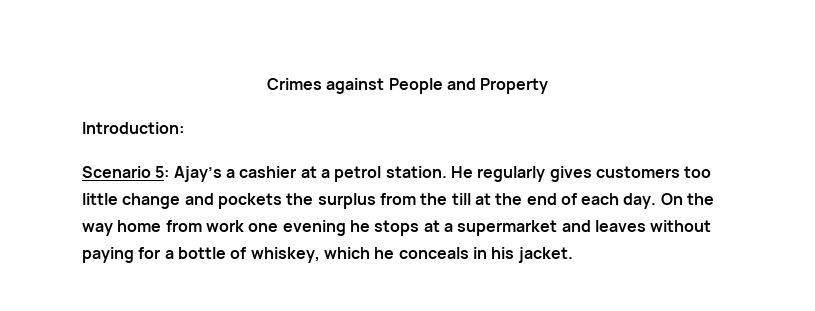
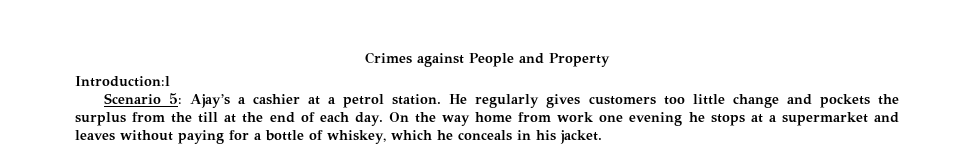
- Introduction:
+ Introduction:l

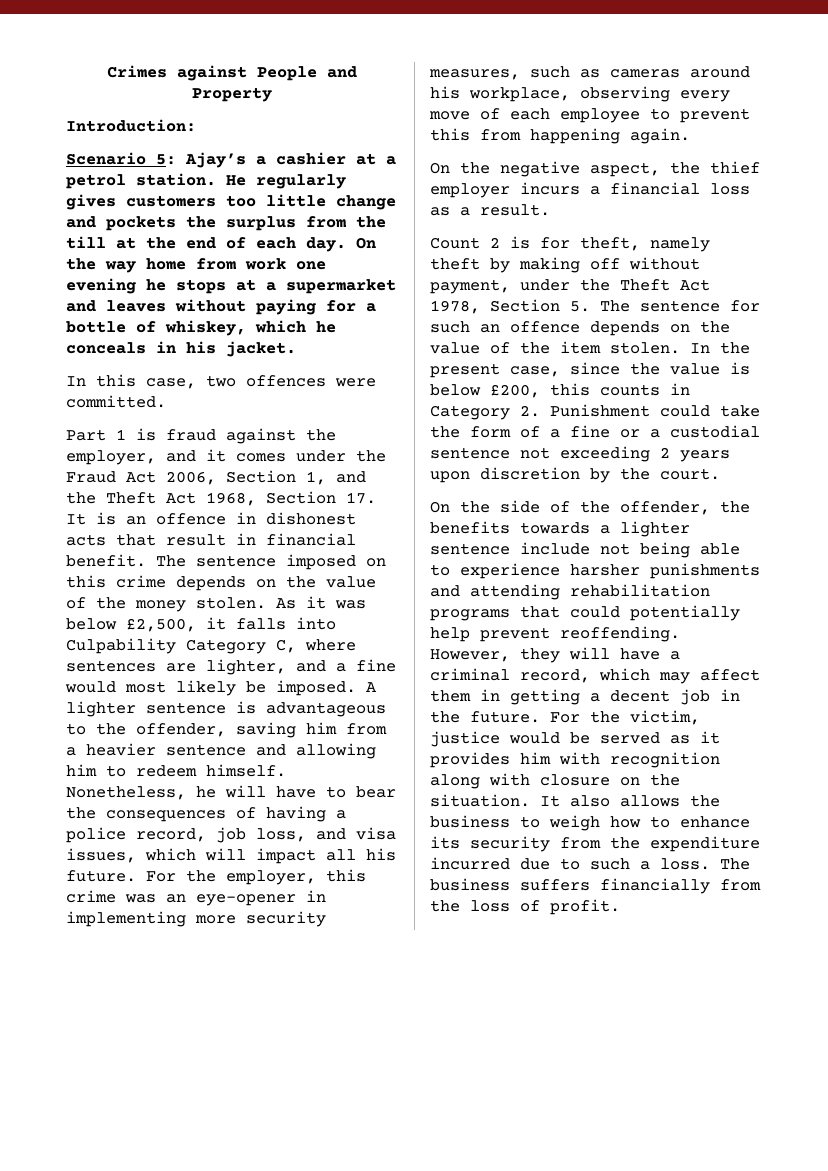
- Introduction:l
+ Introduction:
+ In this case, two offences were committed.
+ Part 1 is fraud against the employer, and it comes under the Fraud Act 2006, Section 1, and the Theft Act 1968, Section 17. It is an offence in dishonest acts that result in financial benefit. The sentence imposed on this crime depends on the value of the money stolen. As it was below £2,500, it falls into Culpability Category C, where sentences are lighter, and a fine would most likely be imposed. A lighter sentence is advantageous to the offender, saving him from a heavier sentence and allowing him to redeem himself. Nonetheless, he will have to bear the consequences of having a police record, job loss, and visa issues, which will impact all his future. For the employer, this crime was an eye-opener in implementing more security measures, such as cameras around his workplace, observing every move of each employee to prevent this from happening again.
+ On the negative aspect, the thief employer incurs a financial loss as a result.
+ Count 2 is for theft, namely theft by making off without payment, under the Theft Act 1978, Section 5. The sentence for such an offence depends on the value of the item stolen. In the present case, since the value is below £200, this counts in Category 2. Punishment could take the form of a fine or a custodial sentence not exceeding 2 years upon discretion by the court.
+ On the side of the offender, the benefits towards a lighter sentence include not being able to experience harsher punishments and attending rehabilitation programs that could potentially help prevent reoffending. However, they will have a criminal record, which may affect them in getting a decent job in the future. For the victim, justice would be served as it provides him with recognition along with closure on the situation. It also allows the business to weigh how to enhance its security from the expenditure incurred due to such a loss. The business suffers financially from the loss of profit.

